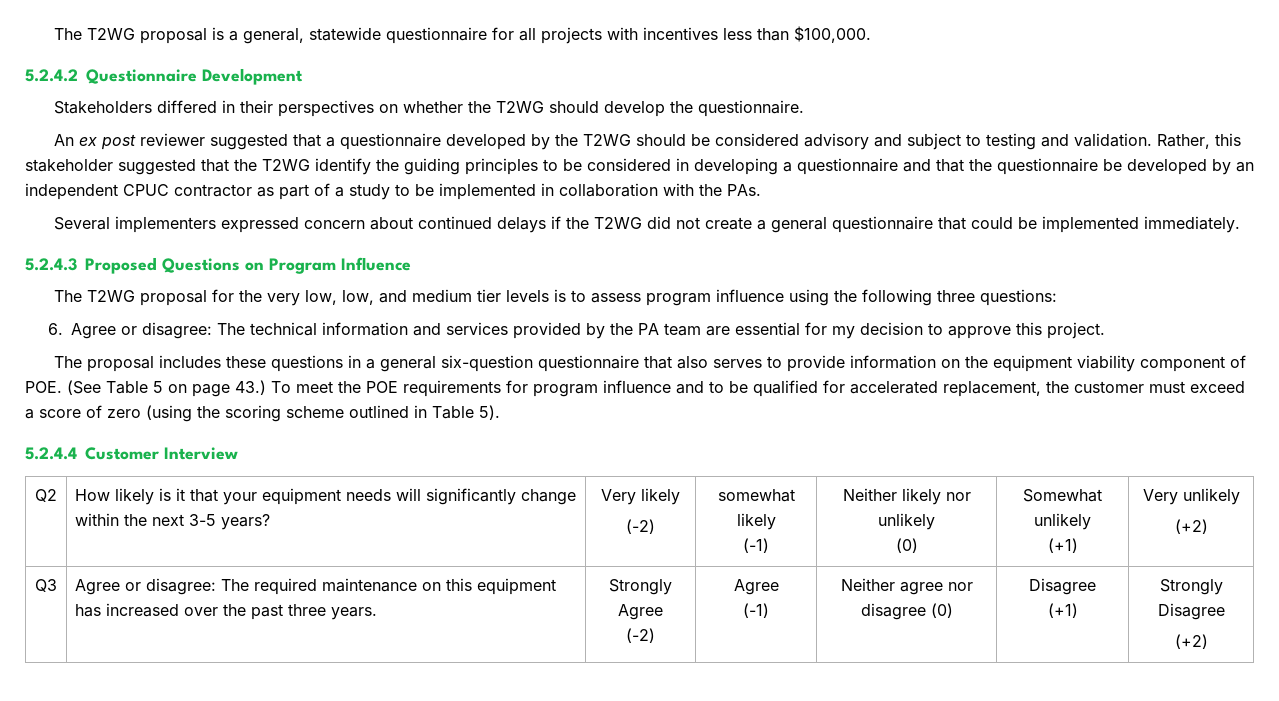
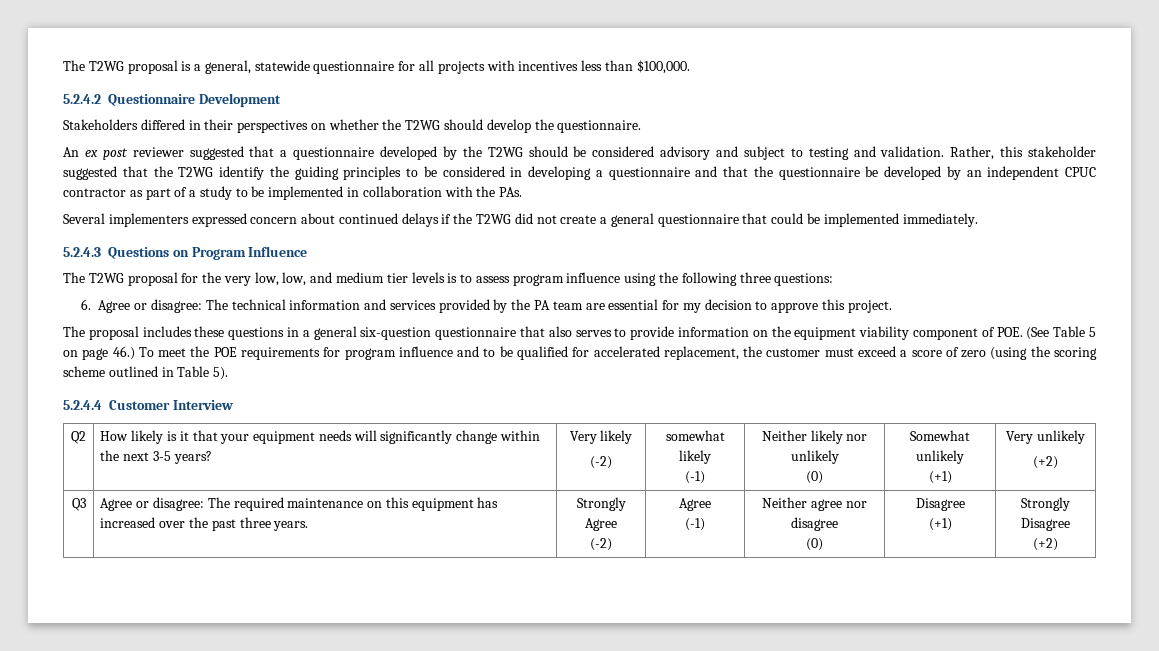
- 5.2.4.3 Proposed Questions on Program Influence
+ 5.2.4.3 Questions on Program Influence
- The proposal includes these questions in a general six-question questionnaire that also serves to provide information on the equipment viability component of POE. (See Table 5 on page 43.) To meet the POE requirements for program influence and to be qualified for accelerated replacement, the customer must exceed a score of zero (using the scoring scheme outlined in Table 5).
+ The proposal includes these questions in a general six-question questionnaire that also serves to provide information on the equipment viability component of POE. (See Table 5 on page 46.) To meet the POE requirements for program influence and to be qualified for accelerated replacement, the customer must exceed a score of zero (using the scoring scheme outlined in Table 5).
  Q3 | Agree or disagree: The required maintenance on this equipment has increased over the past three years. | Strongly Agree
  (-2) | Agree
- (-1) | Neither agree nor disagree (0) | Disagree
+ (-1) | Neither agree nor disagree
+ (0) | Disagree

